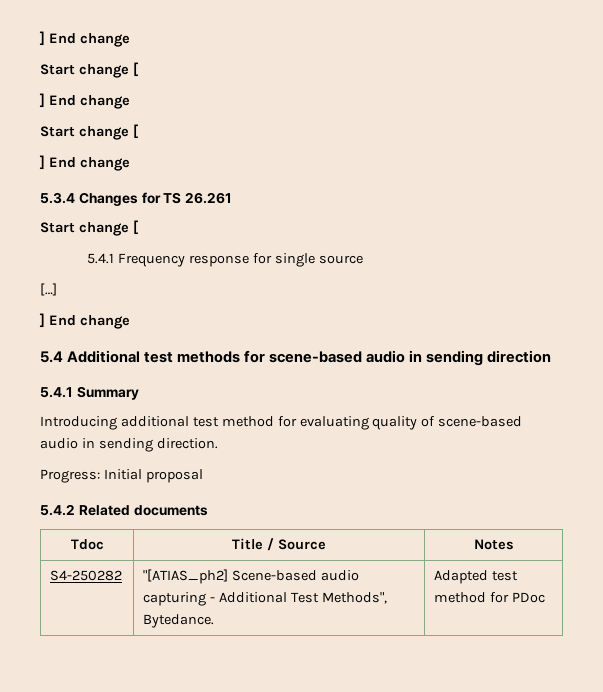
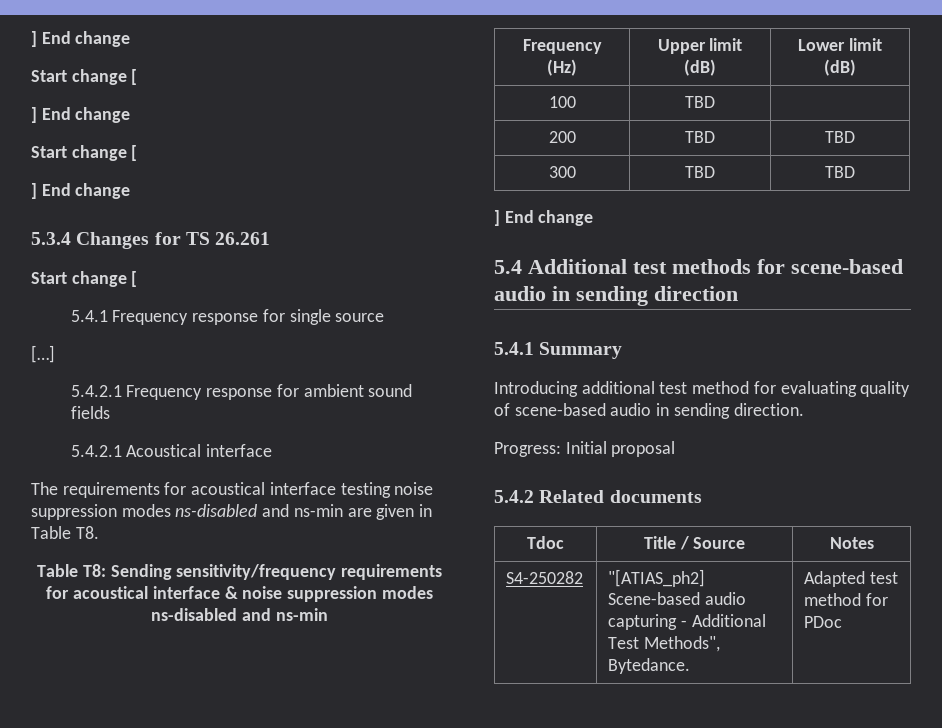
+ 5.4.2.1 Frequency response for ambient sound fields
+ 5.4.2.1 Acoustical interface
+ The requirements for acoustical interface testing noise suppression modes ns-disabled and ns-min are given in Table T8.
+ Table T8: Sending sensitivity/frequency requirements for acoustical interface & noise suppression modes ns-disabled and ns-min
+ Frequency (Hz) | Upper limit (dB) | Lower limit (dB)
+ 100 | TBD |
+ 200 | TBD | TBD
+ 300 | TBD | TBD

